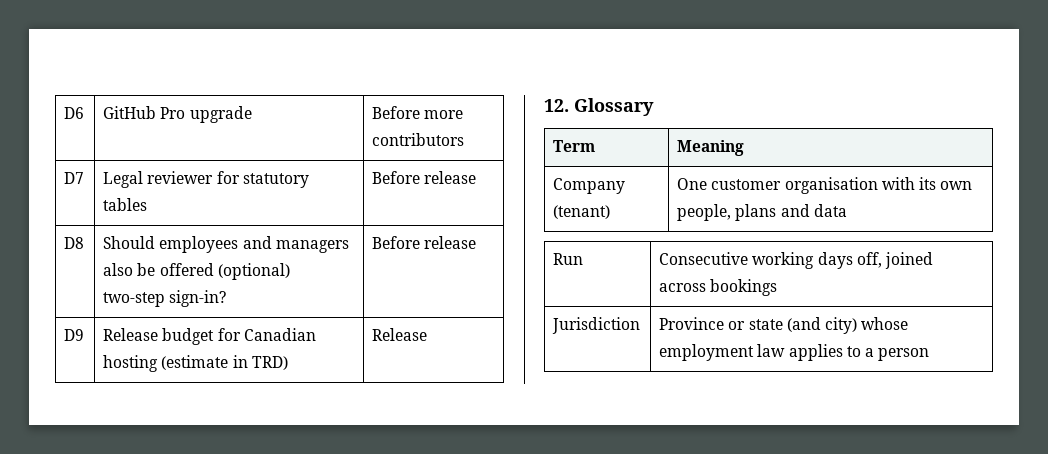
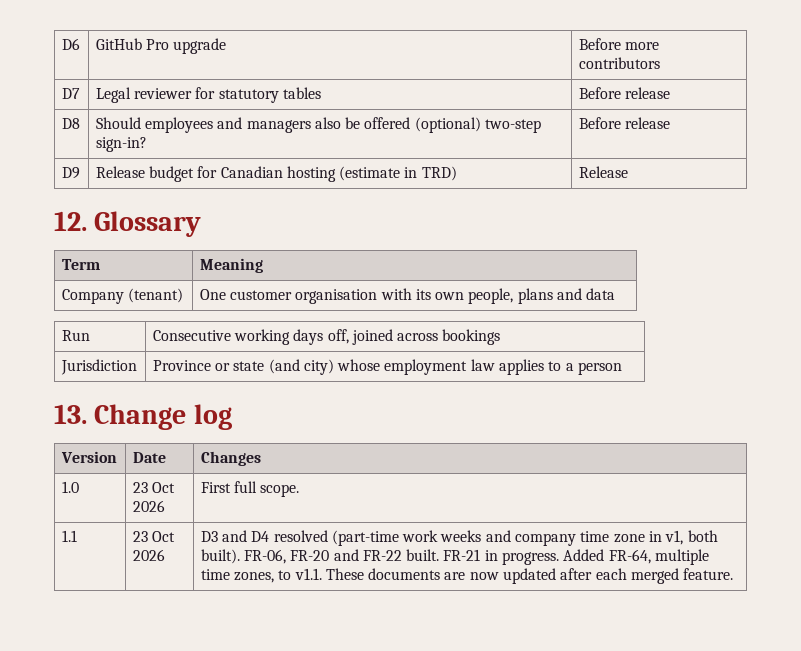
+ 13. Change log
+ Version | Date | Changes
+ 1.0 | 23 Oct 2026 | First full scope.
+ 1.1 | 23 Oct 2026 | D3 and D4 resolved (part-time work weeks and company time zone in v1, both built). FR-06, FR-20 and FR-22 built. FR-21 in progress. Added FR-64, multiple time zones, to v1.1. These documents are now updated after each merged feature.

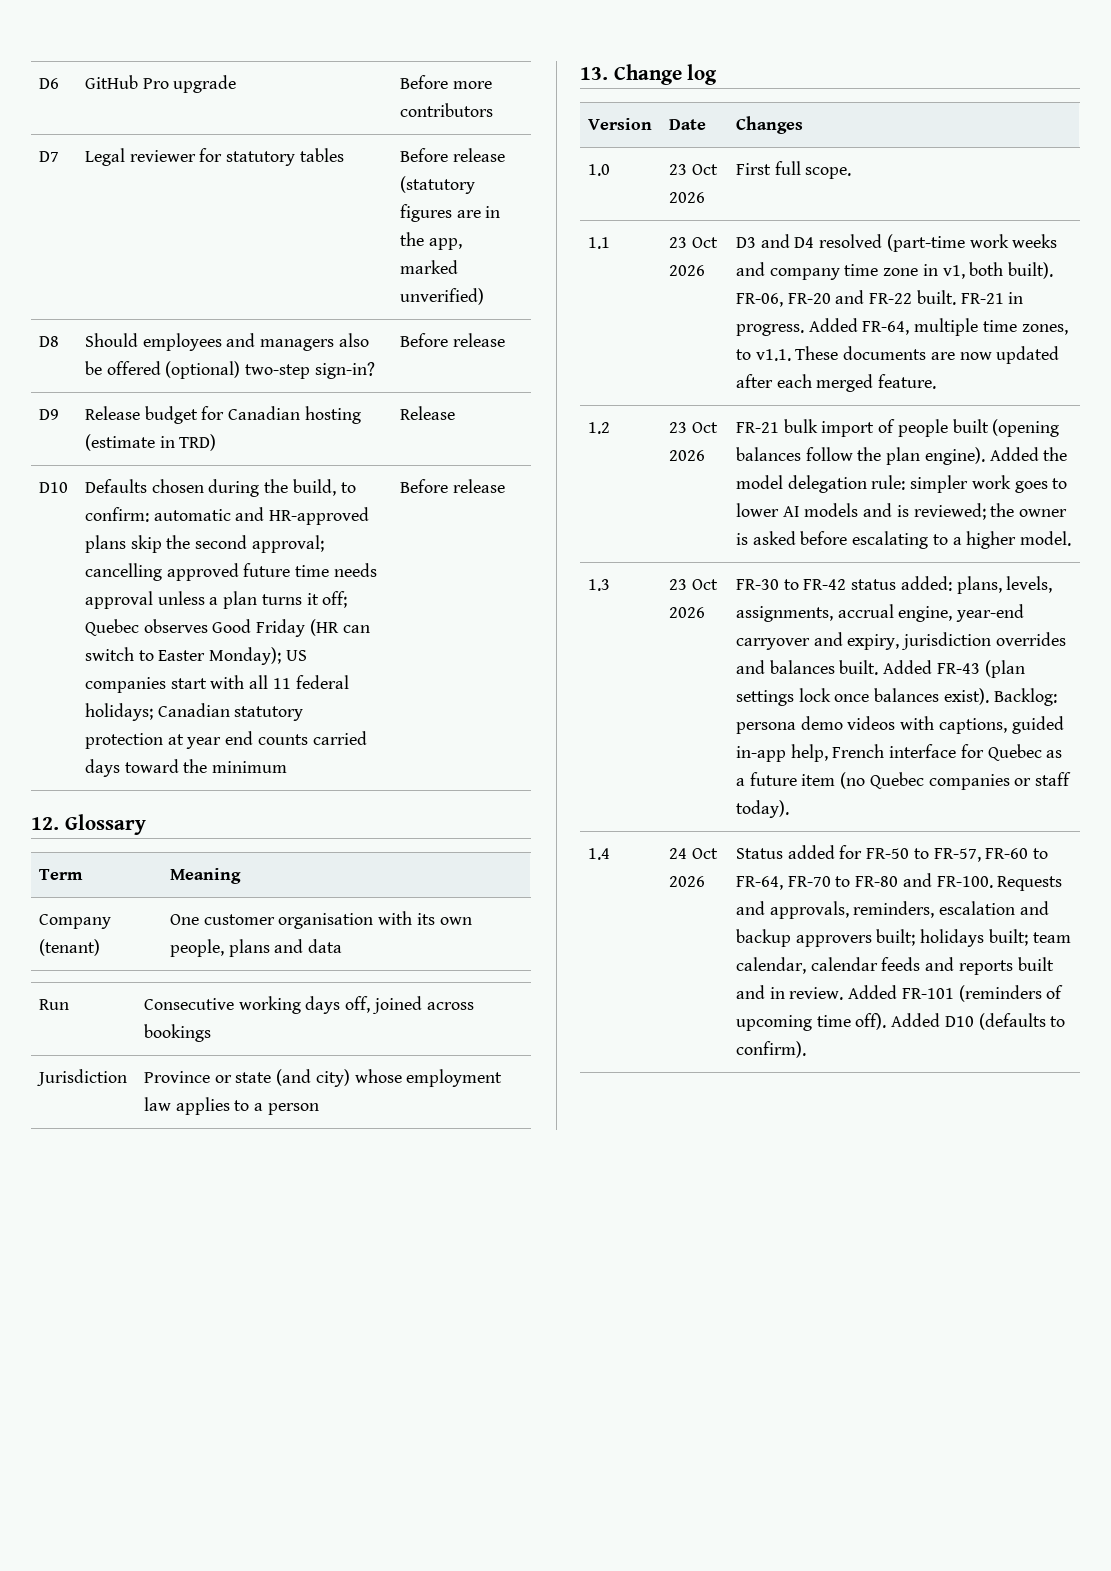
- D7 | Legal reviewer for statutory tables | Before release
+ D7 | Legal reviewer for statutory tables | Before release (statutory figures are in the app, marked unverified)
+ D10 | Defaults chosen during the build, to confirm: automatic and HR-approved plans skip the second approval; cancelling approved future time needs approval unless a plan turns it off; Quebec observes Good Friday (HR can switch to Easter Monday); US companies start with all 11 federal holidays; Canadian statutory protection at year end counts carried days toward the minimum | Before release
+ 1.2 | 23 Oct 2026 | FR-21 bulk import of people built (opening balances follow the plan engine). Added the model delegation rule: simpler work goes to lower AI models and is reviewed; the owner is asked before escalating to a higher model.
+ 1.3 | 23 Oct 2026 | FR-30 to FR-42 status added: plans, levels, assignments, accrual engine, year-end carryover and expiry, jurisdiction overrides and balances built. Added FR-43 (plan settings lock once balances exist). Backlog: persona demo videos with captions, guided in-app help, French interface for Quebec as a future item (no Quebec companies or staff today).
+ 1.4 | 24 Oct 2026 | Status added for FR-50 to FR-57, FR-60 to FR-64, FR-70 to FR-80 and FR-100. Requests and approvals, reminders, escalation and backup approvers built; holidays built; team calendar, calendar feeds and reports built and in review. Added FR-101 (reminders of upcoming time off). Added D10 (defaults to confirm).

